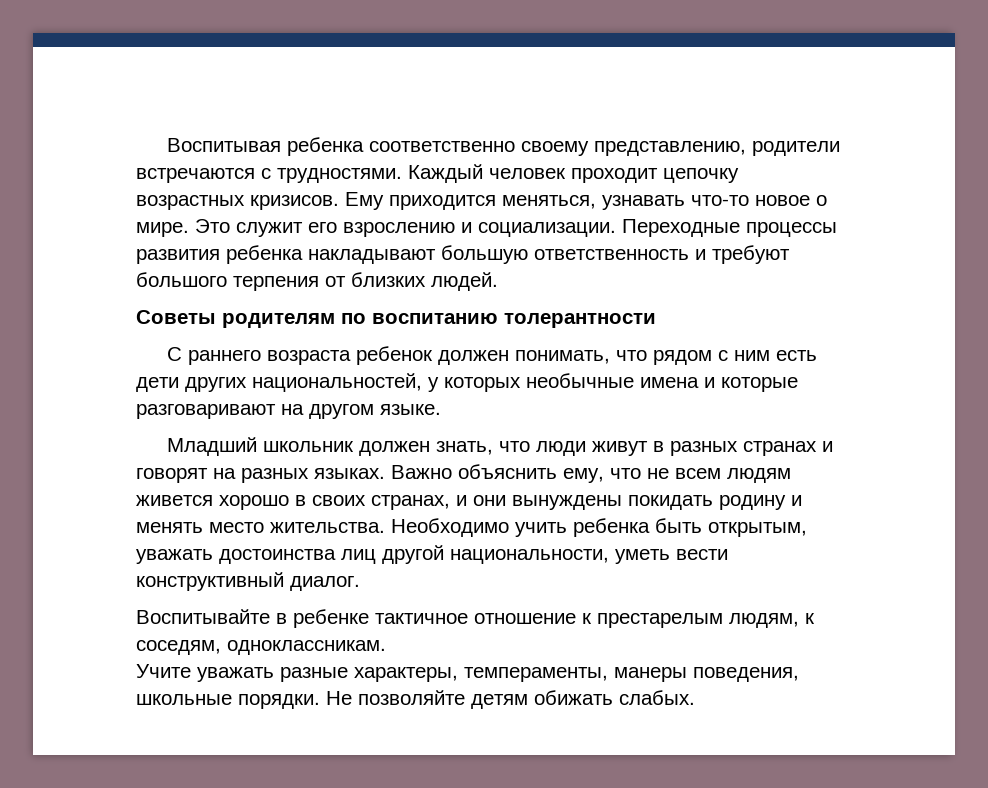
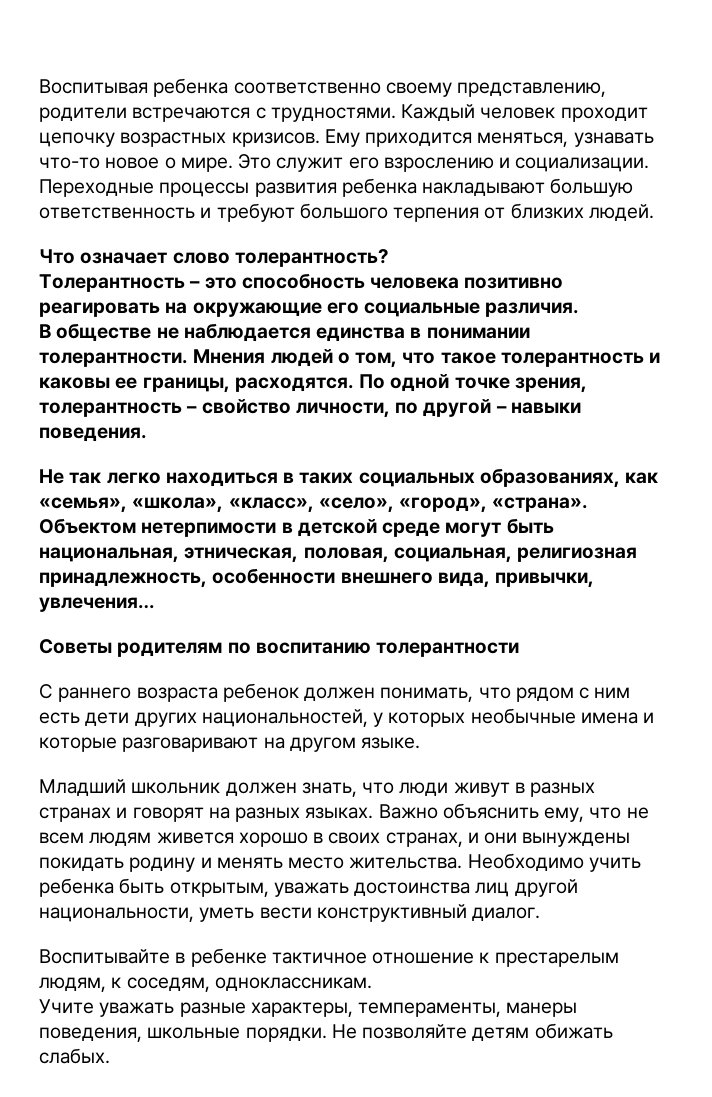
+ Что означает слово толерантность?
+ Толерантность – это способность человека позитивно реагировать на окружающие его социальные различия.
+ В обществе не наблюдается единства в понимании толерантности. Мнения людей о том, что такое толерантность и каковы ее границы, расходятся. По одной точке зрения, толерантность – свойство личности, по другой – навыки поведения.
+ Не так легко находиться в таких социальных образованиях, как «семья», «школа», «класс», «село», «город», «страна». Объектом нетерпимости в детской среде могут быть национальная, этническая, половая, социальная, религиозная принадлежность, особенности внешнего вида, привычки, увлечения…

